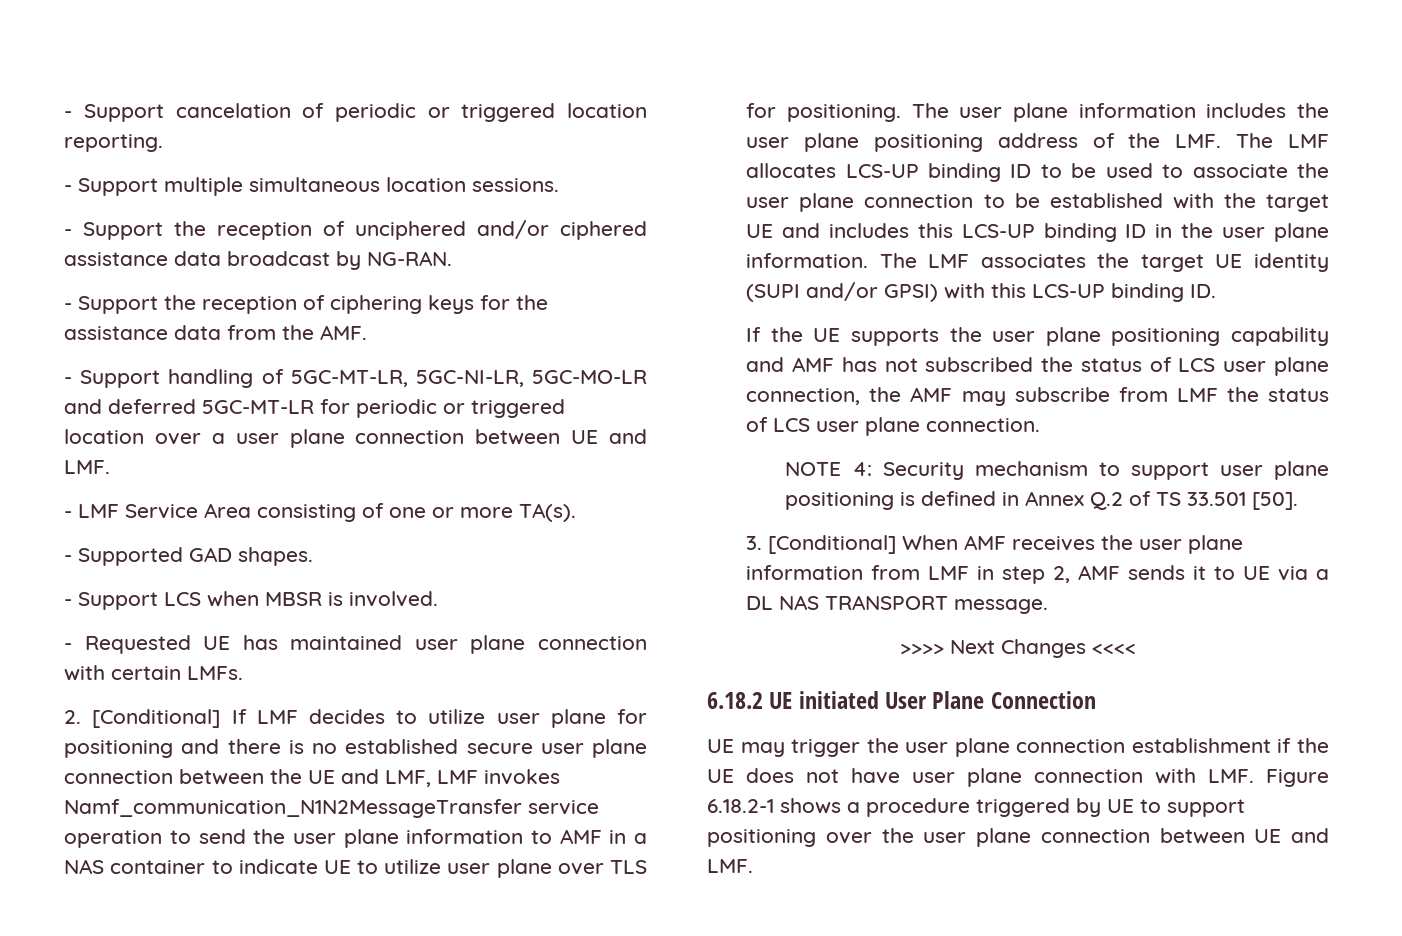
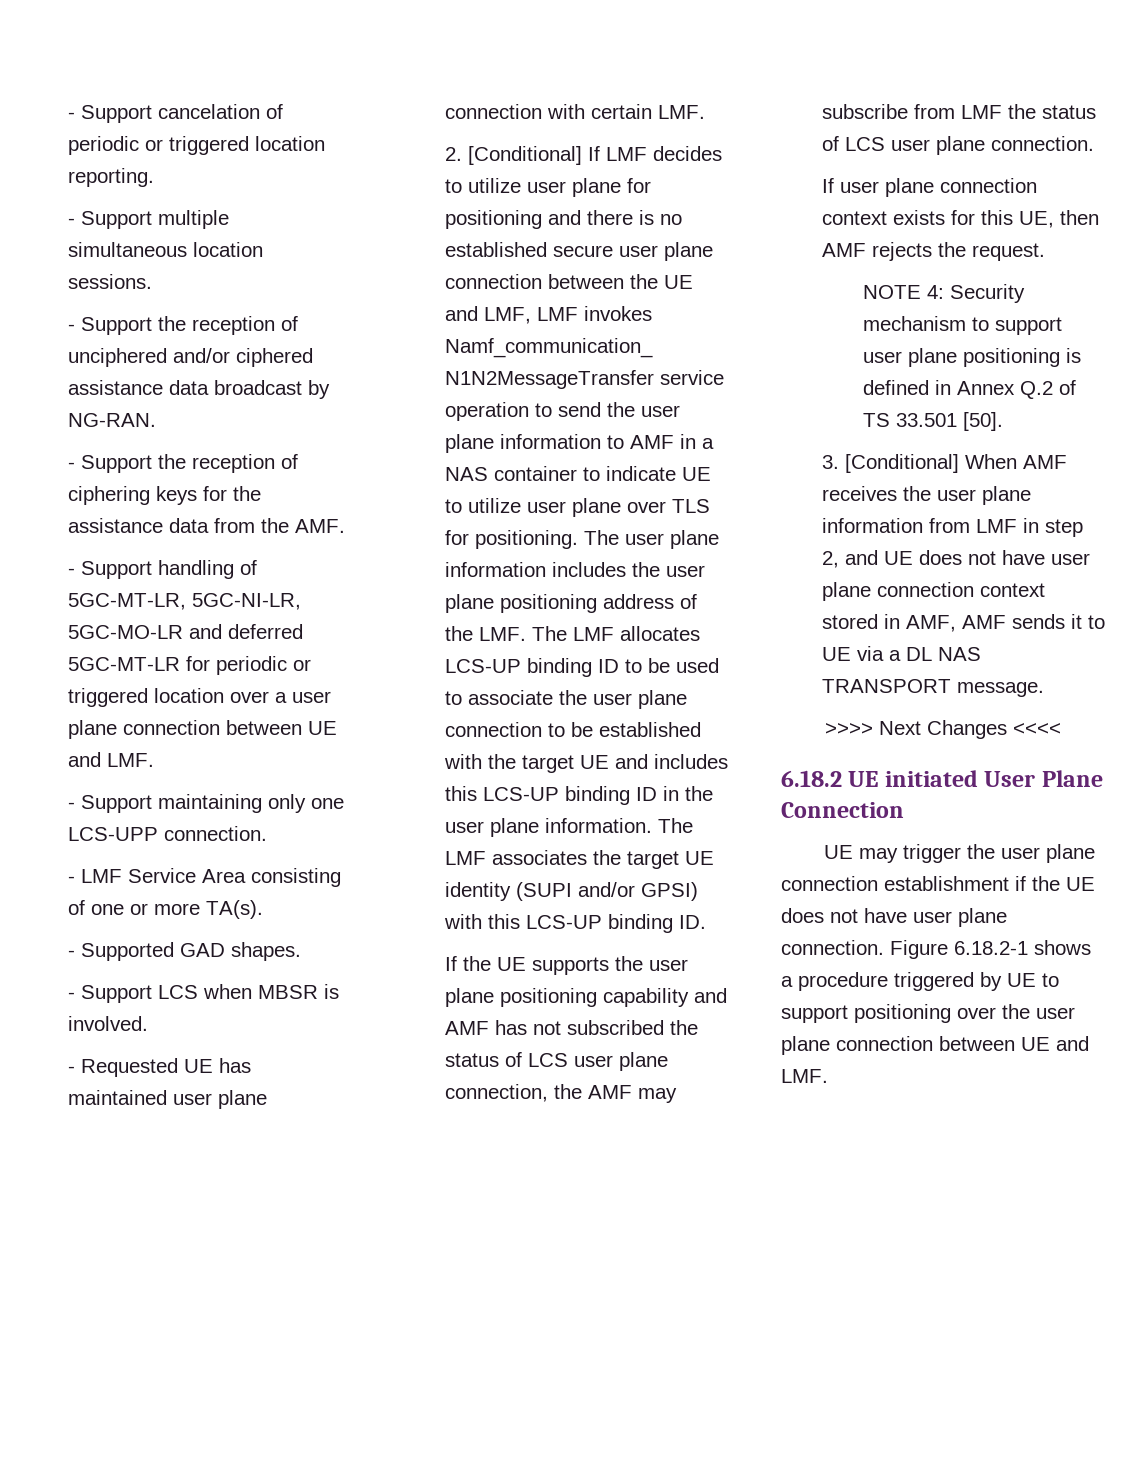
+ - Support maintaining only one LCS-UPP connection.
- - Requested UE has maintained user plane connection with certain LMFs.
+ - Requested UE has maintained user plane connection with certain LMF.
+ If user plane connection context exists for this UE, then AMF rejects the request.
- 3. [Conditional] When AMF receives the user plane information from LMF in step 2, AMF sends it to UE via a DL NAS TRANSPORT message.
+ 3. [Conditional] When AMF receives the user plane information from LMF in step 2, and UE does not have user plane connection context stored in AMF, AMF sends it to UE via a DL NAS TRANSPORT message.
- UE may trigger the user plane connection establishment if the UE does not have user plane connection with LMF. Figure 6.18.2-1 shows a procedure triggered by UE to support positioning over the user plane connection between UE and LMF.
+ UE may trigger the user plane connection establishment if the UE does not have user plane connection. Figure 6.18.2-1 shows a procedure triggered by UE to support positioning over the user plane connection between UE and LMF.

